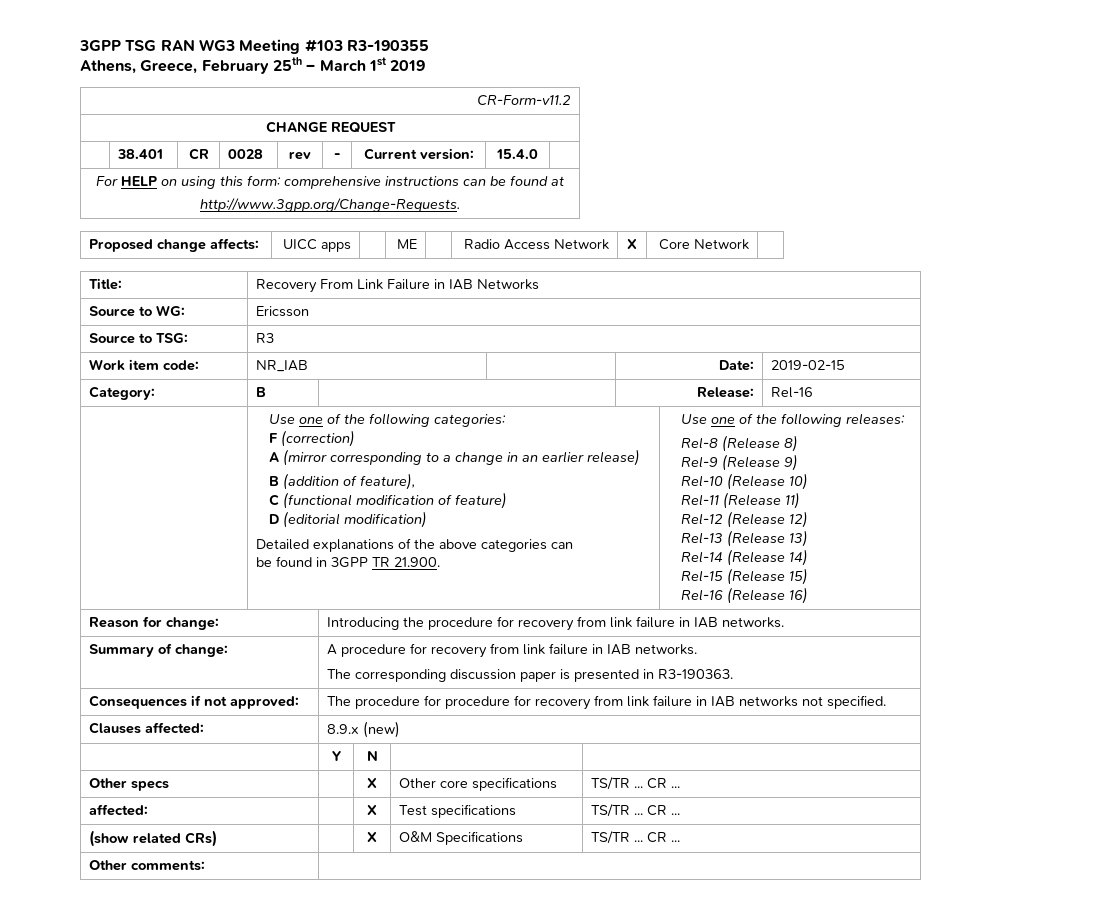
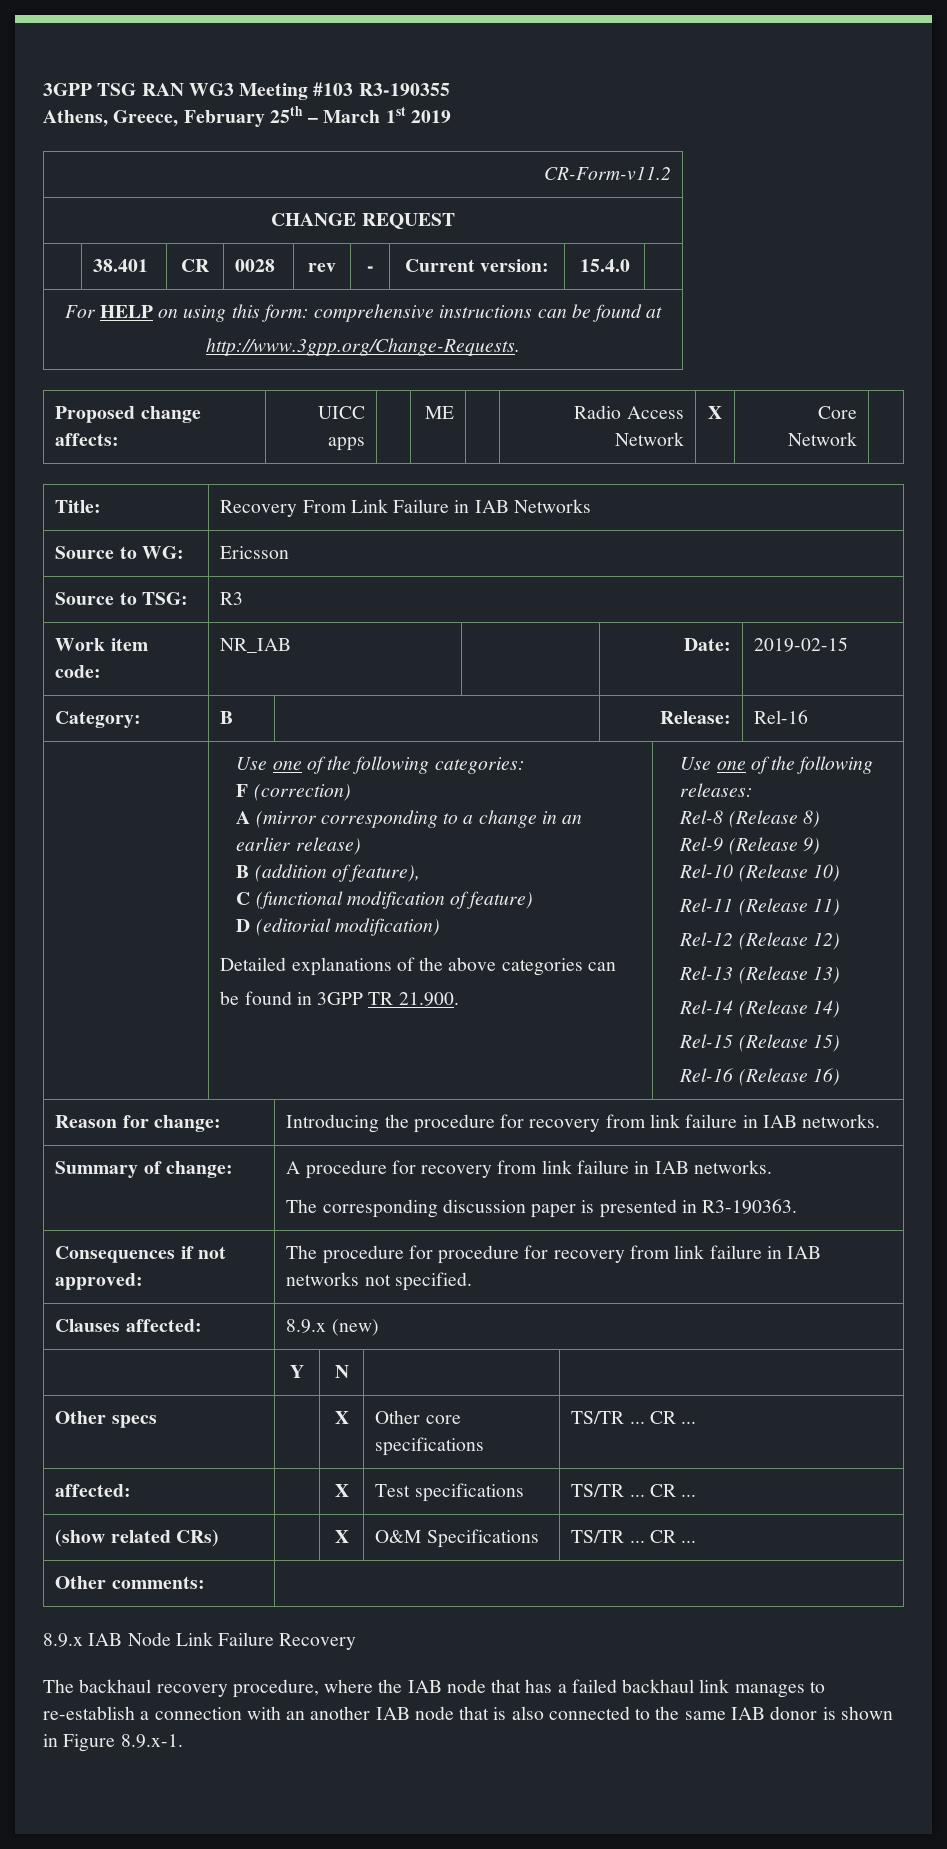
+ 8.9.x IAB Node Link Failure Recovery
+ The backhaul recovery procedure, where the IAB node that has a failed backhaul link manages to re-establish a connection with an another IAB node that is also connected to the same IAB donor is shown in Figure 8.9.x-1.

